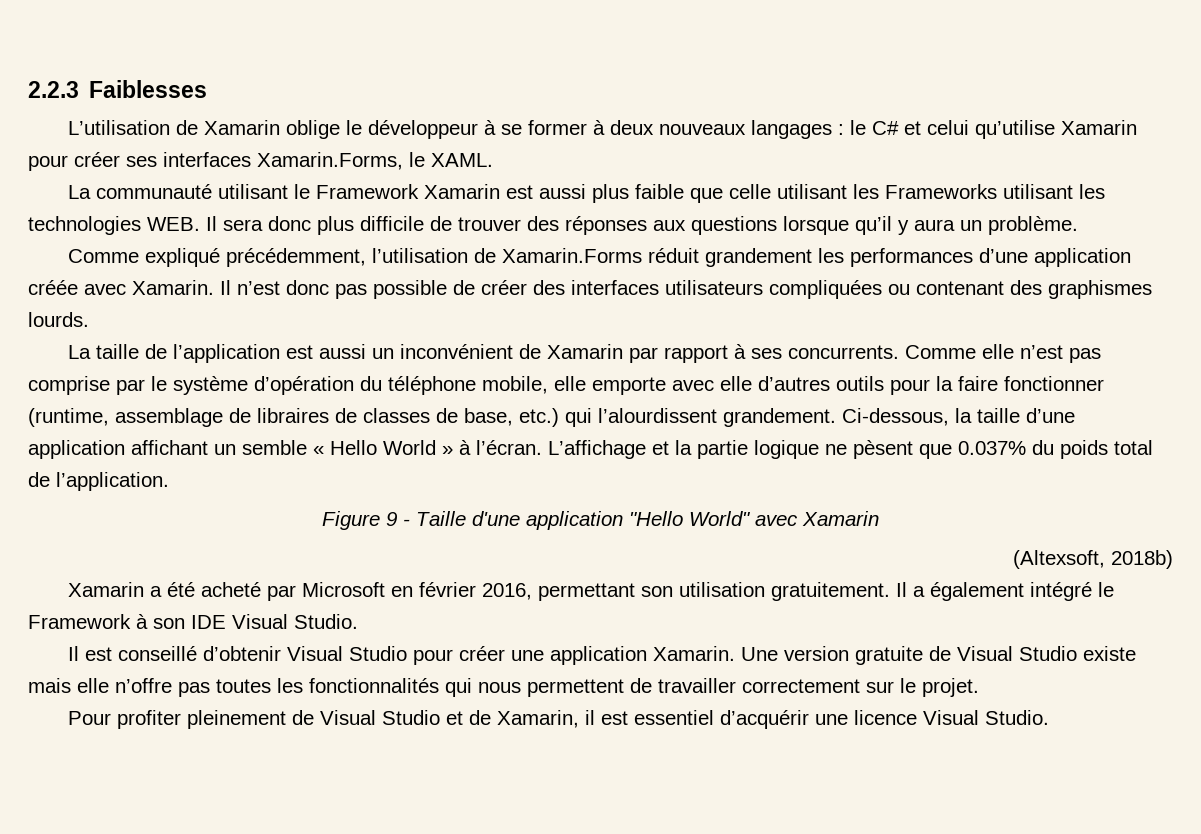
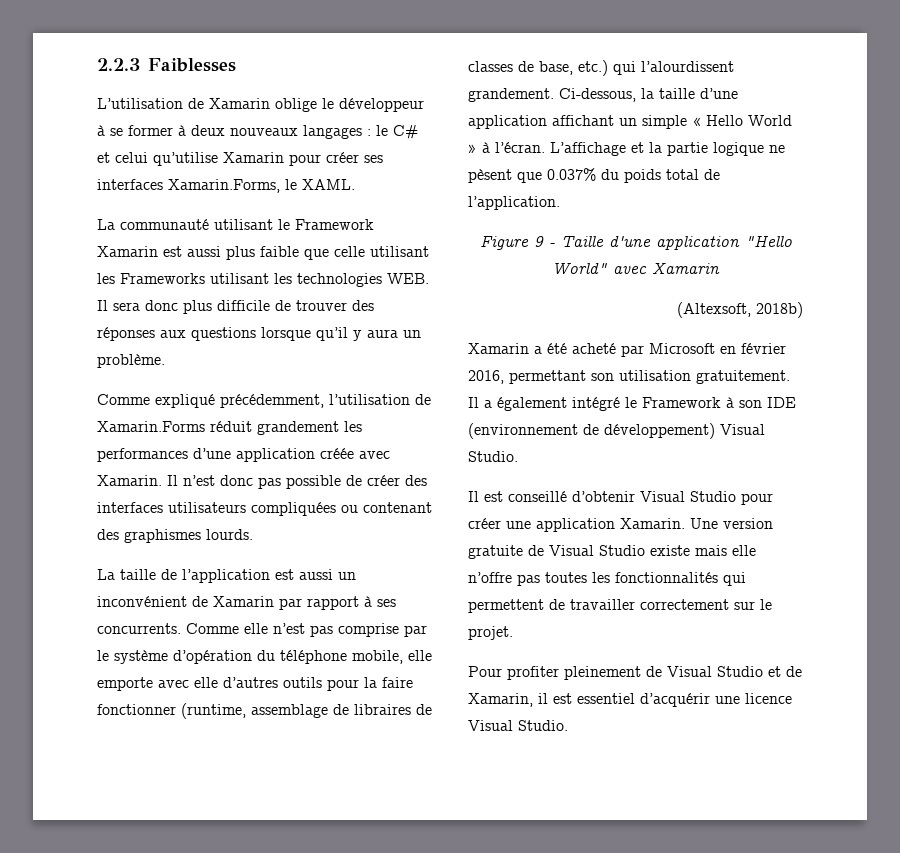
- Ci-dessous, la taille d’une application affichant un semble « Hello World » à l’écran.
+ Ci-dessous, la taille d’une application affichant un simple « Hello World » à l’écran.
- Il a également intégré le Framework à son IDE Visual Studio.
+ Il a également intégré le Framework à son IDE (environnement de développement) Visual Studio.
- Une version gratuite de Visual Studio existe mais elle n’offre pas toutes les fonctionnalités qui nous permettent de travailler correctement sur le projet.
+ Une version gratuite de Visual Studio existe mais elle n’offre pas toutes les fonctionnalités qui permettent de travailler correctement sur le projet.

